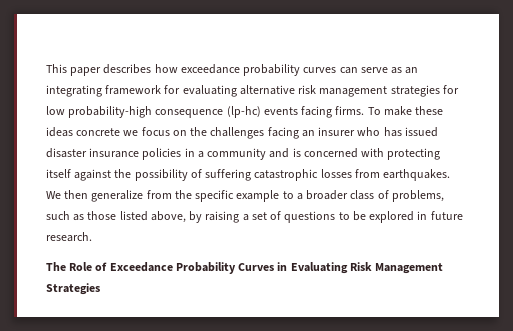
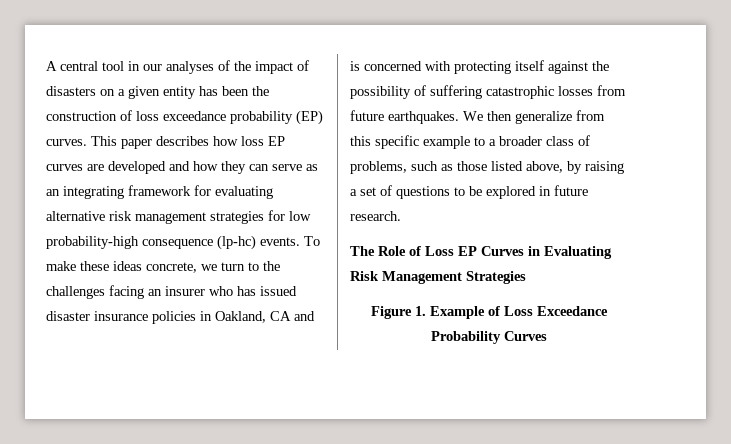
- This paper describes how exceedance probability curves can serve as an integrating framework for evaluating alternative risk management strategies for low probability-high consequence (lp-hc) events facing firms.
+ A central tool in our analyses of the impact of disasters on a given entity has been the construction of loss exceedance probability (EP) curves. This paper describes how loss EP curves are developed and how they can serve as an integrating framework for evaluating alternative risk management strategies for low probability-high consequence (lp-hc) events.
- To make these ideas concrete we focus on the challenges facing an insurer who has issued disaster insurance policies in a community and is concerned with protecting itself against the possibility of suffering catastrophic losses from earthquakes.
+ To make these ideas concrete, we turn to the challenges facing an insurer who has issued disaster insurance policies in Oakland, CA and is concerned with protecting itself against the possibility of suffering catastrophic losses from future earthquakes.
- We then generalize from the specific example to a broader class of problems, such as those listed above, by raising a set of questions to be explored in future research.
+ We then generalize from this specific example to a broader class of problems, such as those listed above, by raising a set of questions to be explored in future research.
- The Role of Exceedance Probability Curves in Evaluating Risk Management Strategies
+ The Role of Loss EP Curves in Evaluating Risk Management Strategies
+ Figure 1. Example of Loss Exceedance Probability Curves

